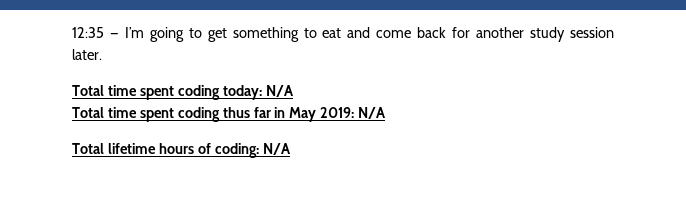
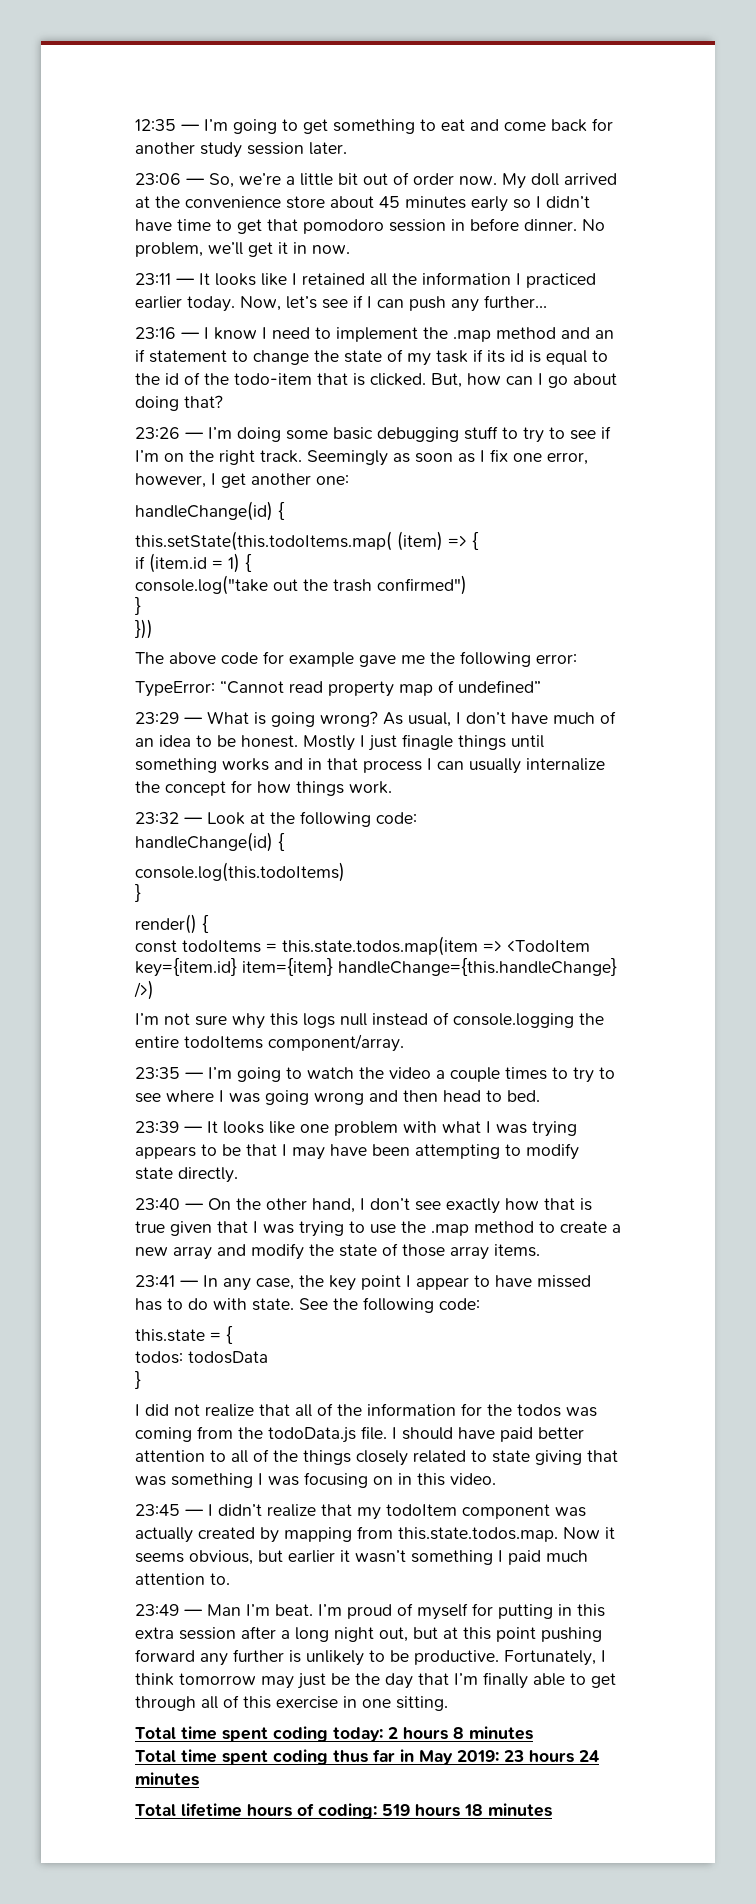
+ 23:06 — So, we’re a little bit out of order now. My doll arrived at the convenience store about 45 minutes early so I didn’t have time to get that pomodoro session in before dinner. No problem, we’ll get it in now.
+ 23:11 — It looks like I retained all the information I practiced earlier today. Now, let’s see if I can push any further…
+ 23:16 — I know I need to implement the .map method and an if statement to change the state of my task if its id is equal to the id of the todo-item that is clicked. But, how can I go about doing that?
+ 23:26 — I’m doing some basic debugging stuff to try to see if I’m on the right track. Seemingly as soon as I fix one error, however, I get another one:
+ handleChange(id) {
+ this.setState(this.todoItems.map( (item) => {
+ if (item.id = 1) {
+ console.log("take out the trash confirmed")
+ }
+ }))
+ The above code for example gave me the following error:
+ TypeError: “Cannot read property map of undefined”
+ 23:29 — What is going wrong? As usual, I don’t have much of an idea to be honest. Mostly I just finagle things until something works and in that process I can usually internalize the concept for how things work.
+ 23:32 — Look at the following code:
+ handleChange(id) {
+ console.log(this.todoItems)
+ }
+ render() {
+ const todoItems = this.state.todos.map(item => <TodoItem key={item.id} item={item} handleChange={this.handleChange} />)
+ I’m not sure why this logs null instead of console.logging the entire todoItems component/array.
+ 23:35 — I’m going to watch the video a couple times to try to see where I was going wrong and then head to bed.
+ 23:39 — It looks like one problem with what I was trying appears to be that I may have been attempting to modify state directly.
+ 23:40 — On the other hand, I don’t see exactly how that is true given that I was trying to use the .map method to create a new array and modify the state of those array items.
+ 23:41 — In any case, the key point I appear to have missed has to do with state. See the following code:
+ this.state = {
+ todos: todosData
+ }
+ I did not realize that all of the information for the todos was coming from the todoData.js file. I should have paid better attention to all of the things closely related to state giving that was something I was focusing on in this video.
+ 23:45 — I didn’t realize that my todoItem component was actually created by mapping from this.state.todos.map. Now it seems obvious, but earlier it wasn’t something I paid much attention to.
+ 23:49 — Man I’m beat. I’m proud of myself for putting in this extra session after a long night out, but at this point pushing forward any further is unlikely to be productive. Fortunately, I think tomorrow may just be the day that I’m finally able to get through all of this exercise in one sitting.
- Total time spent coding today: N/A
+ Total time spent coding today: 2 hours 8 minutes
- Total time spent coding thus far in May 2019: N/A
+ Total time spent coding thus far in May 2019: 23 hours 24 minutes
- Total lifetime hours of coding: N/A
+ Total lifetime hours of coding: 519 hours 18 minutes

